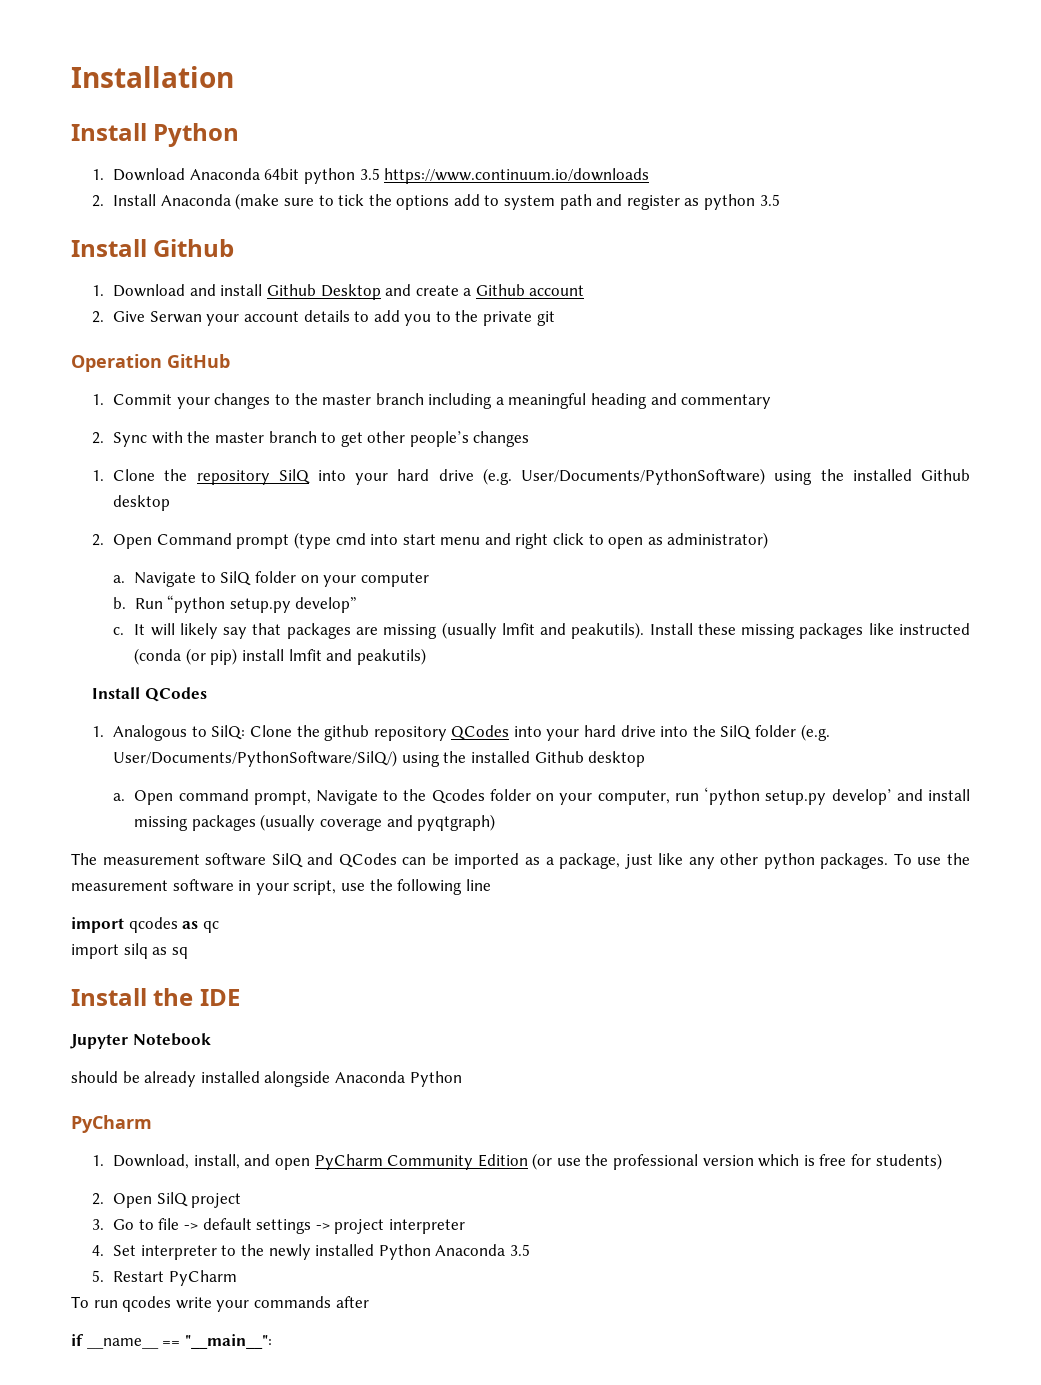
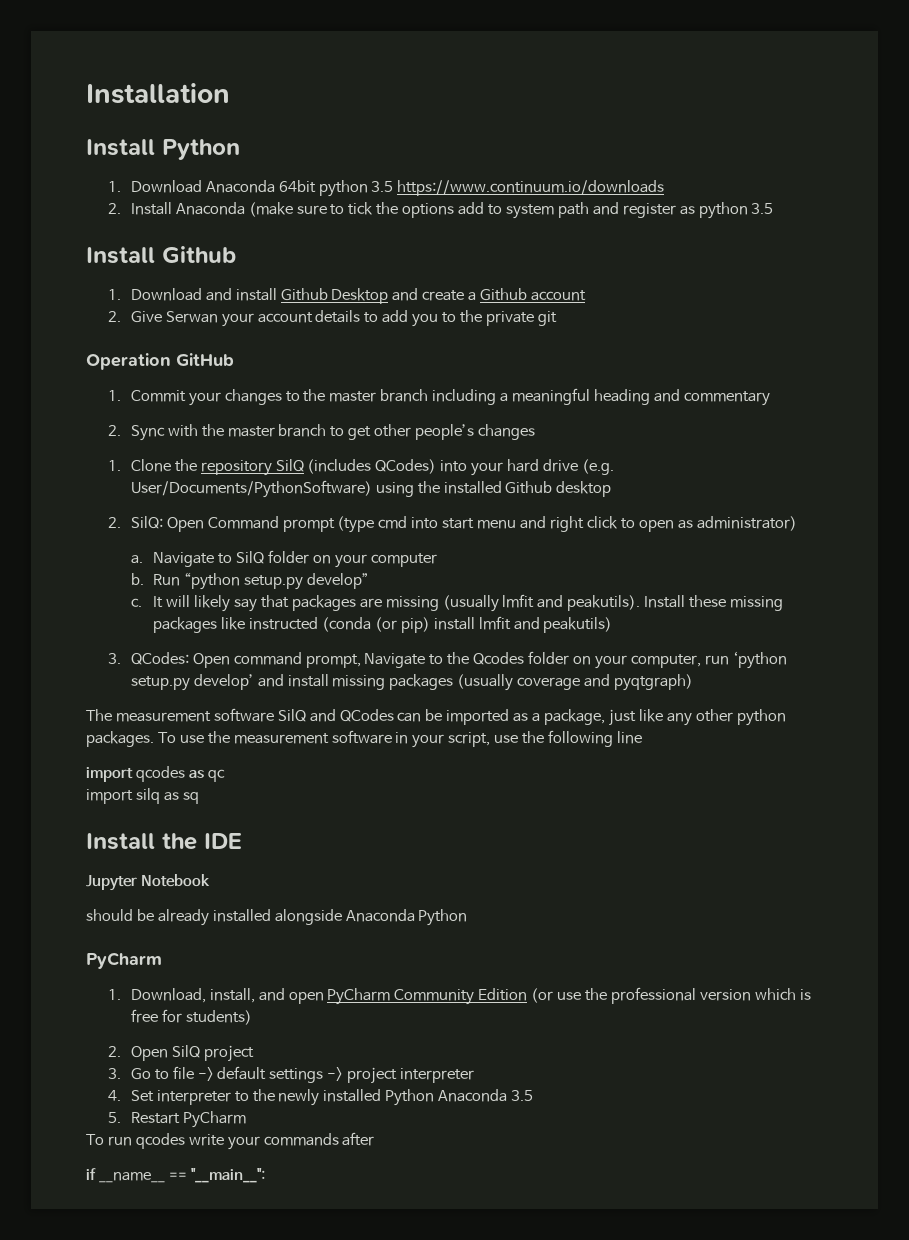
- 1. Clone the repository SilQ into your hard drive (e.g. User/Documents/PythonSoftware) using the installed Github desktop
+ 1. Clone the repository SilQ (includes QCodes) into your hard drive (e.g. User/Documents/PythonSoftware) using the installed Github desktop
- 2. Open Command prompt (type cmd into start menu and right click to open as administrator)
+ 2. SilQ: Open Command prompt (type cmd into start menu and right click to open as administrator)
- Install QCodes
- 1. Analogous to SilQ: Clone the github repository QCodes into your hard drive into the SilQ folder (e.g. User/Documents/PythonSoftware/SilQ/) using the installed Github desktop
- a. Open command prompt, Navigate to the Qcodes folder on your computer, run ‘python setup.py develop’ and install missing packages (usually coverage and pyqtgraph)
+ 3. QCodes: Open command prompt, Navigate to the Qcodes folder on your computer, run ‘python setup.py develop’ and install missing packages (usually coverage and pyqtgraph)

